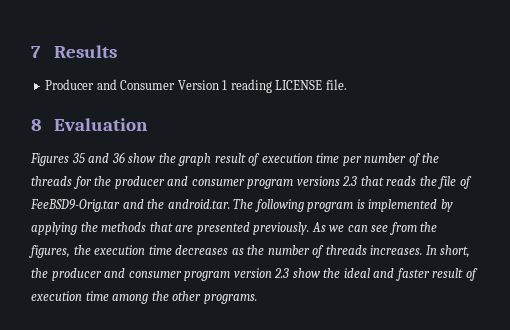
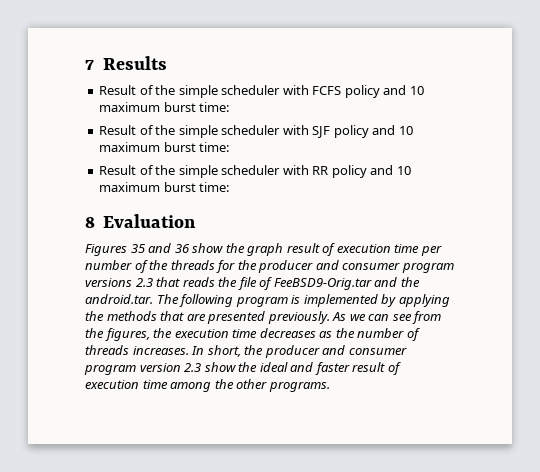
- Producer and Consumer Version 1 reading LICENSE file.
+ Result of the simple scheduler with FCFS policy and 10 maximum burst time:
+ Result of the simple scheduler with SJF policy and 10 maximum burst time:
+ Result of the simple scheduler with RR policy and 10 maximum burst time:

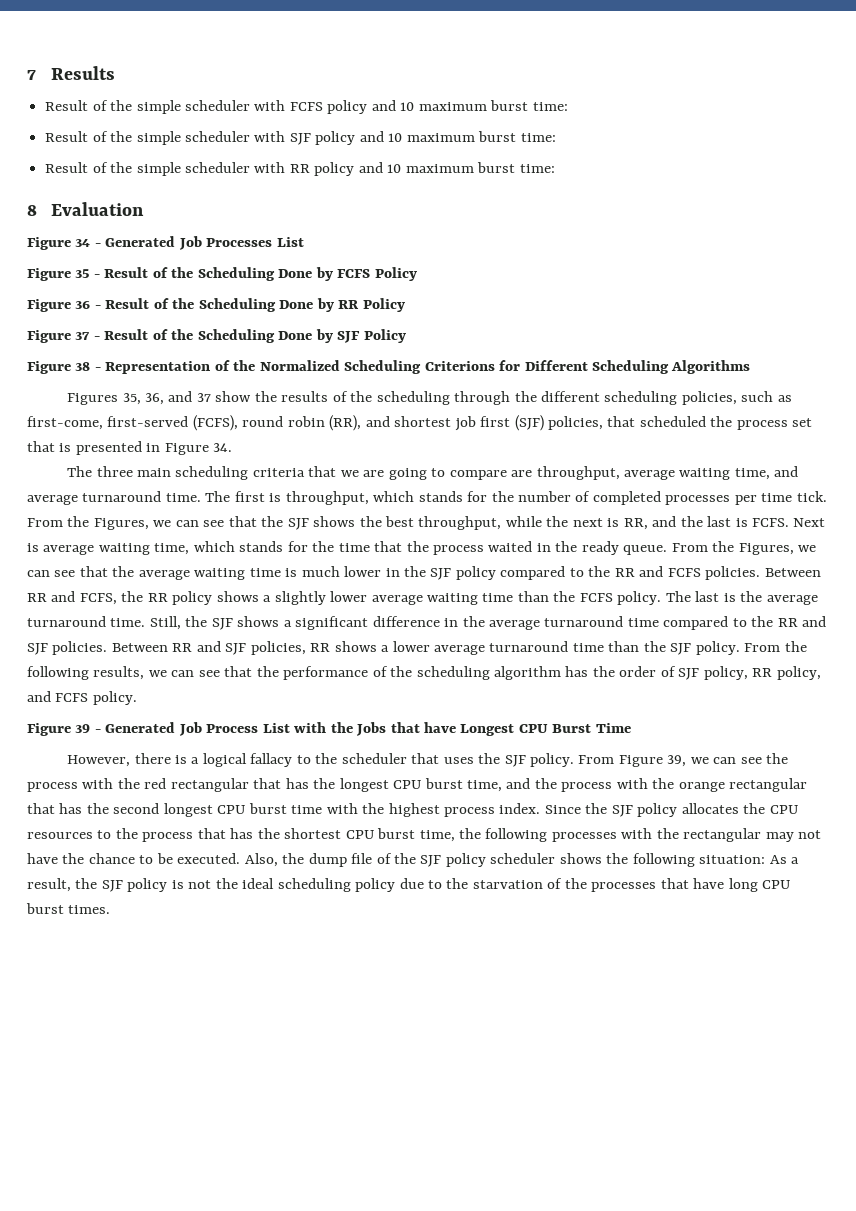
- Figures 35 and 36 show the graph result of execution time per number of the threads for the producer and consumer program versions 2.3 that reads the file of FeeBSD9-Orig.tar and the android.tar. The following program is implemented by applying the methods that are presented previously. As we can see from the figures, the execution time decreases as the number of threads increases. In short, the producer and consumer program version 2.3 show the ideal and faster result of execution time among the other programs.
+ Figure 34 - Generated Job Processes List
+ Figure 35 - Result of the Scheduling Done by FCFS Policy
+ Figure 36 - Result of the Scheduling Done by RR Policy
+ Figure 37 - Result of the Scheduling Done by SJF Policy
+ Figure 38 - Representation of the Normalized Scheduling Criterions for Different Scheduling Algorithms
+ Figures 35, 36, and 37 show the results of the scheduling through the different scheduling policies, such as first-come, first-served (FCFS), round robin (RR), and shortest job first (SJF) policies, that scheduled the process set that is presented in Figure 34.
+ The three main scheduling criteria that we are going to compare are throughput, average waiting time, and average turnaround time. The first is throughput, which stands for the number of completed processes per time tick. From the Figures, we can see that the SJF shows the best throughput, while the next is RR, and the last is FCFS. Next is average waiting time, which stands for the time that the process waited in the ready queue. From the Figures, we can see that the average waiting time is much lower in the SJF policy compared to the RR and FCFS policies. Between RR and FCFS, the RR policy shows a slightly lower average waiting time than the FCFS policy. The last is the average turnaround time. Still, the SJF shows a significant difference in the average turnaround time compared to the RR and SJF policies. Between RR and SJF policies, RR shows a lower average turnaround time than the SJF policy. From the following results, we can see that the performance of the scheduling algorithm has the order of SJF policy, RR policy, and FCFS policy.
+ Figure 39 - Generated Job Process List with the Jobs that have Longest CPU Burst Time
+ However, there is a logical fallacy to the scheduler that uses the SJF policy. From Figure 39, we can see the process with the red rectangular that has the longest CPU burst time, and the process with the orange rectangular that has the second longest CPU burst time with the highest process index. Since the SJF policy allocates the CPU resources to the process that has the shortest CPU burst time, the following processes with the rectangular may not have the chance to be executed. Also, the dump file of the SJF policy scheduler shows the following situation: As a result, the SJF policy is not the ideal scheduling policy due to the starvation of the processes that have long CPU burst times.

